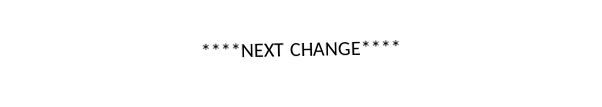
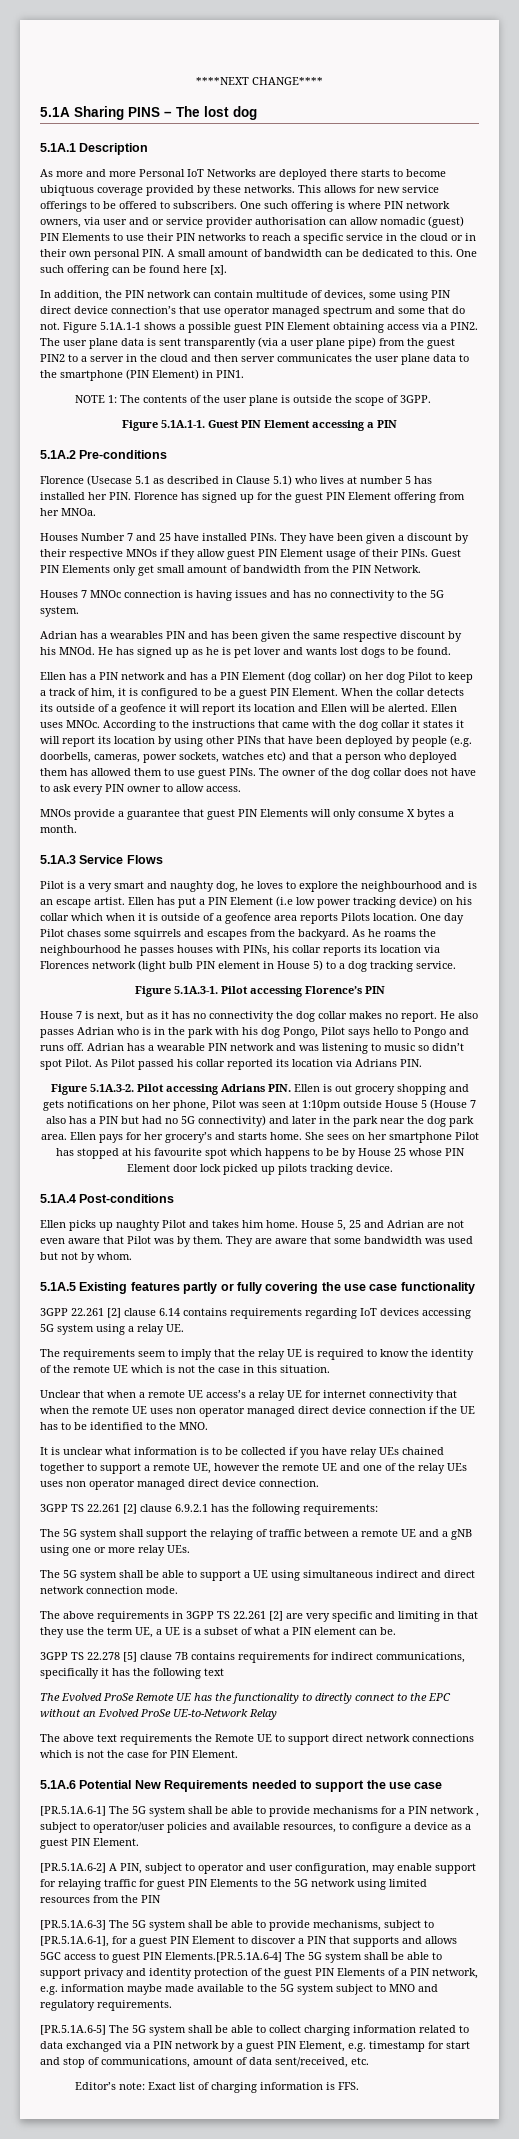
+ 5.1A Sharing PINS – The lost dog
+ 5.1A.1 Description
+ As more and more Personal IoT Networks are deployed there starts to become ubiqtuous coverage provided by these networks. This allows for new service offerings to be offered to subscribers. One such offering is where PIN network owners, via user and or service provider authorisation can allow nomadic (guest) PIN Elements to use their PIN networks to reach a specific service in the cloud or in their own personal PIN. A small amount of bandwidth can be dedicated to this. One such offering can be found here [x].
+ In addition, the PIN network can contain multitude of devices, some using PIN direct device connection’s that use operator managed spectrum and some that do not. Figure 5.1A.1-1 shows a possible guest PIN Element obtaining access via a PIN2. The user plane data is sent transparently (via a user plane pipe) from the guest PIN2 to a server in the cloud and then server communicates the user plane data to the smartphone (PIN Element) in PIN1.
+ NOTE 1: The contents of the user plane is outside the scope of 3GPP.
+ Figure 5.1A.1-1. Guest PIN Element accessing a PIN
+ 5.1A.2 Pre-conditions
+ Florence (Usecase 5.1 as described in Clause 5.1) who lives at number 5 has installed her PIN. Florence has signed up for the guest PIN Element offering from her MNOa.
+ Houses Number 7 and 25 have installed PINs. They have been given a discount by their respective MNOs if they allow guest PIN Element usage of their PINs. Guest PIN Elements only get small amount of bandwidth from the PIN Network.
+ Houses 7 MNOc connection is having issues and has no connectivity to the 5G system.
+ Adrian has a wearables PIN and has been given the same respective discount by his MNOd. He has signed up as he is pet lover and wants lost dogs to be found.
+ Ellen has a PIN network and has a PIN Element (dog collar) on her dog Pilot to keep a track of him, it is configured to be a guest PIN Element. When the collar detects its outside of a geofence it will report its location and Ellen will be alerted. Ellen uses MNOc. According to the instructions that came with the dog collar it states it will report its location by using other PINs that have been deployed by people (e.g. doorbells, cameras, power sockets, watches etc) and that a person who deployed them has allowed them to use guest PINs. The owner of the dog collar does not have to ask every PIN owner to allow access.
+ MNOs provide a guarantee that guest PIN Elements will only consume X bytes a month.
+ 5.1A.3 Service Flows
+ Pilot is a very smart and naughty dog, he loves to explore the neighbourhood and is an escape artist. Ellen has put a PIN Element (i.e low power tracking device) on his collar which when it is outside of a geofence area reports Pilots location. One day Pilot chases some squirrels and escapes from the backyard. As he roams the neighbourhood he passes houses with PINs, his collar reports its location via Florences network (light bulb PIN element in House 5) to a dog tracking service.
+ Figure 5.1A.3-1. Pilot accessing Florence’s PIN
+ House 7 is next, but as it has no connectivity the dog collar makes no report. He also passes Adrian who is in the park with his dog Pongo, Pilot says hello to Pongo and runs off. Adrian has a wearable PIN network and was listening to music so didn’t spot Pilot. As Pilot passed his collar reported its location via Adrians PIN.
+ Figure 5.1A.3-2. Pilot accessing Adrians PIN. Ellen is out grocery shopping and gets notifications on her phone, Pilot was seen at 1:10pm outside House 5 (House 7 also has a PIN but had no 5G connectivity) and later in the park near the dog park area. Ellen pays for her grocery’s and starts home. She sees on her smartphone Pilot has stopped at his favourite spot which happens to be by House 25 whose PIN Element door lock picked up pilots tracking device.
+ 5.1A.4 Post-conditions
+ Ellen picks up naughty Pilot and takes him home. House 5, 25 and Adrian are not even aware that Pilot was by them. They are aware that some bandwidth was used but not by whom.
+ 5.1A.5 Existing features partly or fully covering the use case functionality
+ 3GPP 22.261 [2] clause 6.14 contains requirements regarding IoT devices accessing 5G system using a relay UE.
+ The requirements seem to imply that the relay UE is required to know the identity of the remote UE which is not the case in this situation.
+ Unclear that when a remote UE access’s a relay UE for internet connectivity that when the remote UE uses non operator managed direct device connection if the UE has to be identified to the MNO.
+ It is unclear what information is to be collected if you have relay UEs chained together to support a remote UE, however the remote UE and one of the relay UEs uses non operator managed direct device connection.
+ 3GPP TS 22.261 [2] clause 6.9.2.1 has the following requirements:
+ The 5G system shall support the relaying of traffic between a remote UE and a gNB using one or more relay UEs.
+ The 5G system shall be able to support a UE using simultaneous indirect and direct network connection mode.
+ The above requirements in 3GPP TS 22.261 [2] are very specific and limiting in that they use the term UE, a UE is a subset of what a PIN element can be.
+ 3GPP TS 22.278 [5] clause 7B contains requirements for indirect communications, specifically it has the following text
+ The Evolved ProSe Remote UE has the functionality to directly connect to the EPC without an Evolved ProSe UE-to-Network Relay
+ The above text requirements the Remote UE to support direct network connections which is not the case for PIN Element.
+ 5.1A.6 Potential New Requirements needed to support the use case
+ [PR.5.1A.6-1] The 5G system shall be able to provide mechanisms for a PIN network , subject to operator/user policies and available resources, to configure a device as a guest PIN Element.
+ [PR.5.1A.6-2] A PIN, subject to operator and user configuration, may enable support for relaying traffic for guest PIN Elements to the 5G network using limited resources from the PIN
+ [PR.5.1A.6-3] The 5G system shall be able to provide mechanisms, subject to [PR.5.1A.6-1], for a guest PIN Element to discover a PIN that supports and allows 5GC access to guest PIN Elements.[PR.5.1A.6-4] The 5G system shall be able to support privacy and identity protection of the guest PIN Elements of a PIN network, e.g. information maybe made available to the 5G system subject to MNO and regulatory requirements.
+ [PR.5.1A.6-5] The 5G system shall be able to collect charging information related to data exchanged via a PIN network by a guest PIN Element, e.g. timestamp for start and stop of communications, amount of data sent/received, etc.
+ Editor’s note: Exact list of charging information is FFS.

